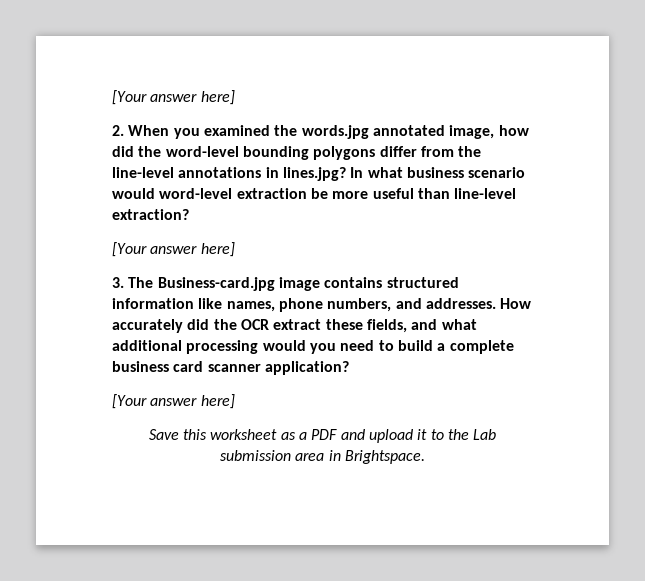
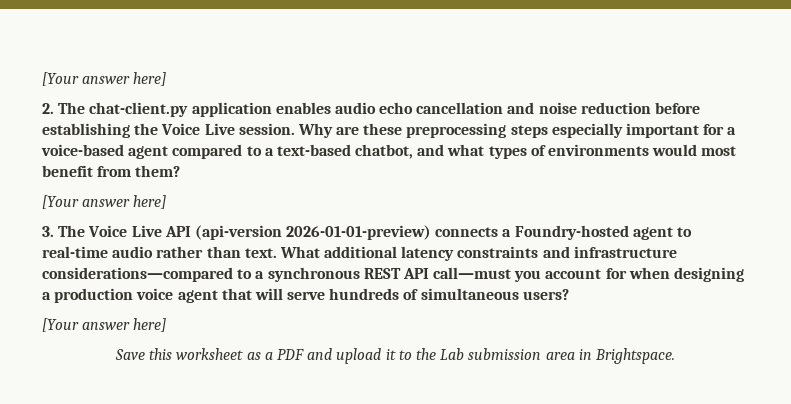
- 2. When you examined the words.jpg annotated image, how did the word-level bounding polygons differ from the line-level annotations in lines.jpg? In what business scenario would word-level extraction be more useful than line-level extraction?
+ 2. The chat-client.py application enables audio echo cancellation and noise reduction before establishing the Voice Live session. Why are these preprocessing steps especially important for a voice-based agent compared to a text-based chatbot, and what types of environments would most benefit from them?
- 3. The Business-card.jpg image contains structured information like names, phone numbers, and addresses. How accurately did the OCR extract these fields, and what additional processing would you need to build a complete business card scanner application?
+ 3. The Voice Live API (api-version 2026-01-01-preview) connects a Foundry-hosted agent to real-time audio rather than text. What additional latency constraints and infrastructure considerations—compared to a synchronous REST API call—must you account for when designing a production voice agent that will serve hundreds of simultaneous users?

